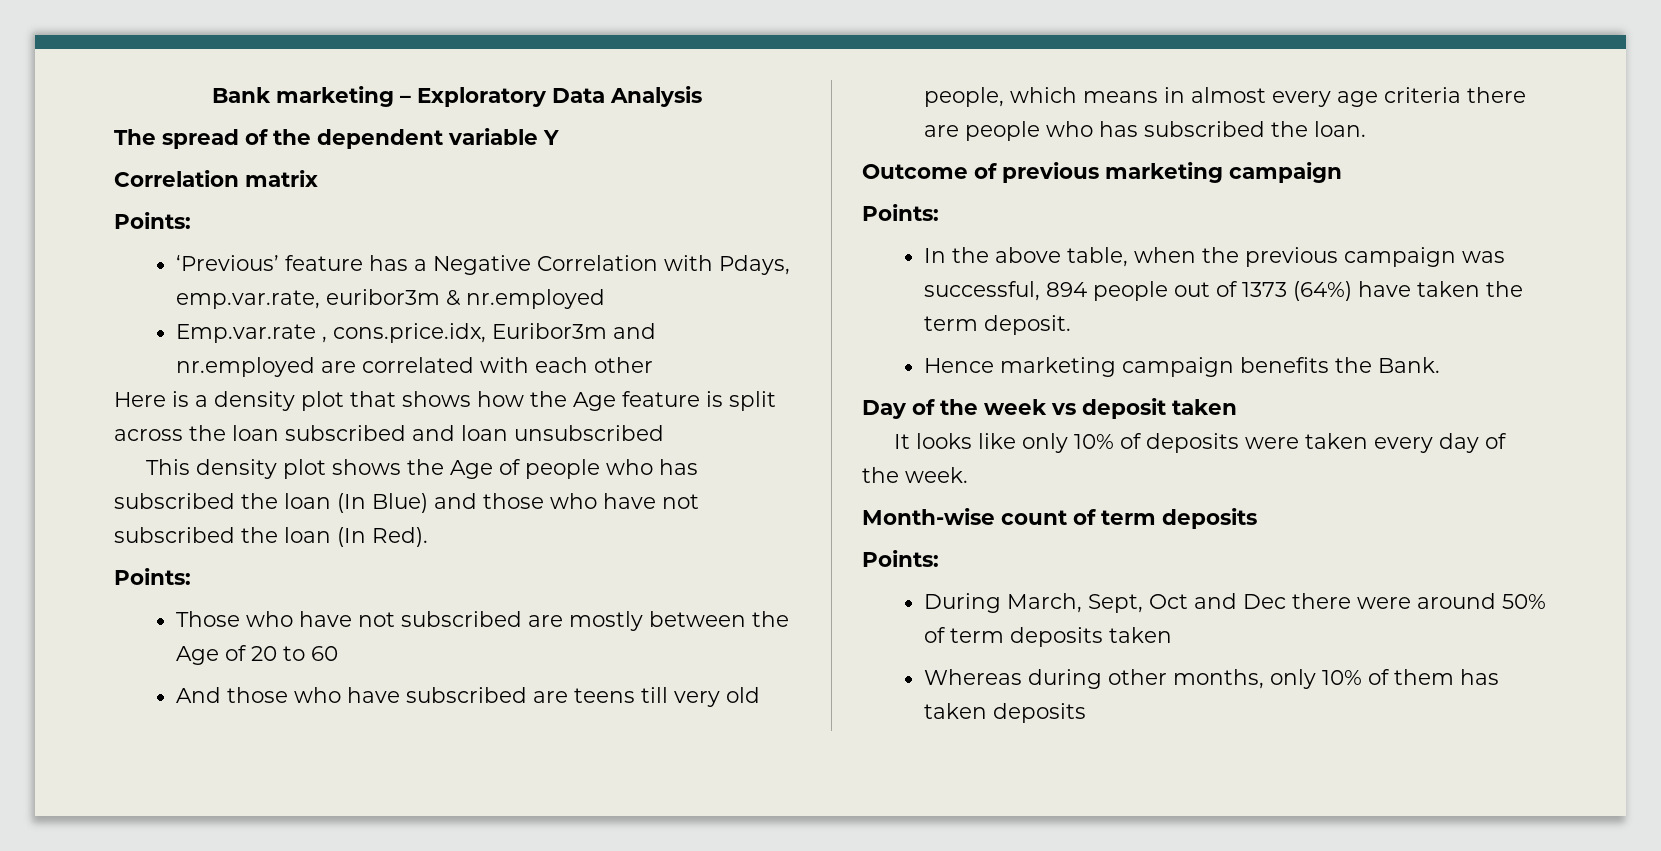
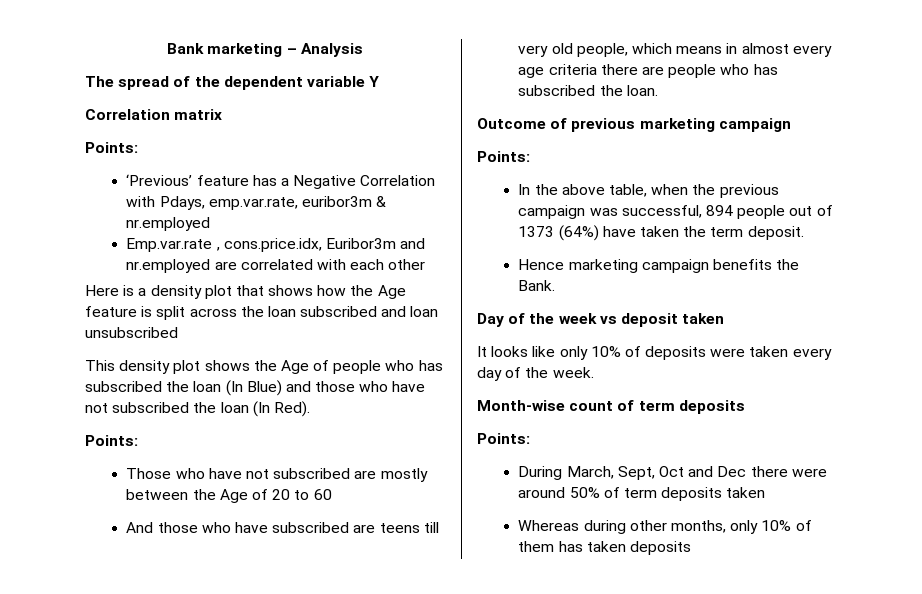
- Bank marketing – Exploratory Data Analysis
+ Bank marketing – Analysis

